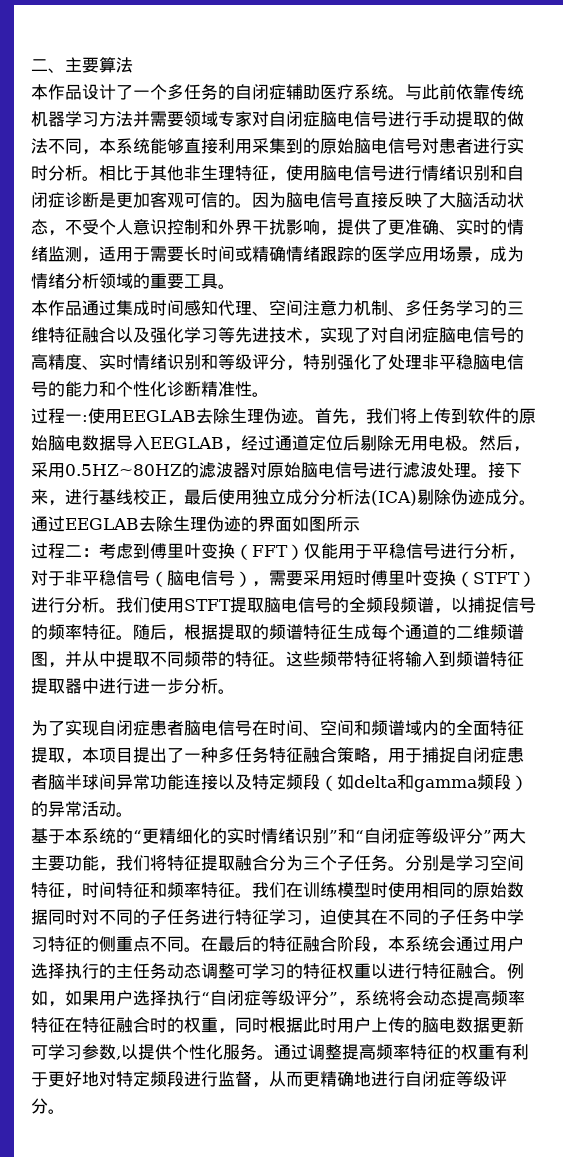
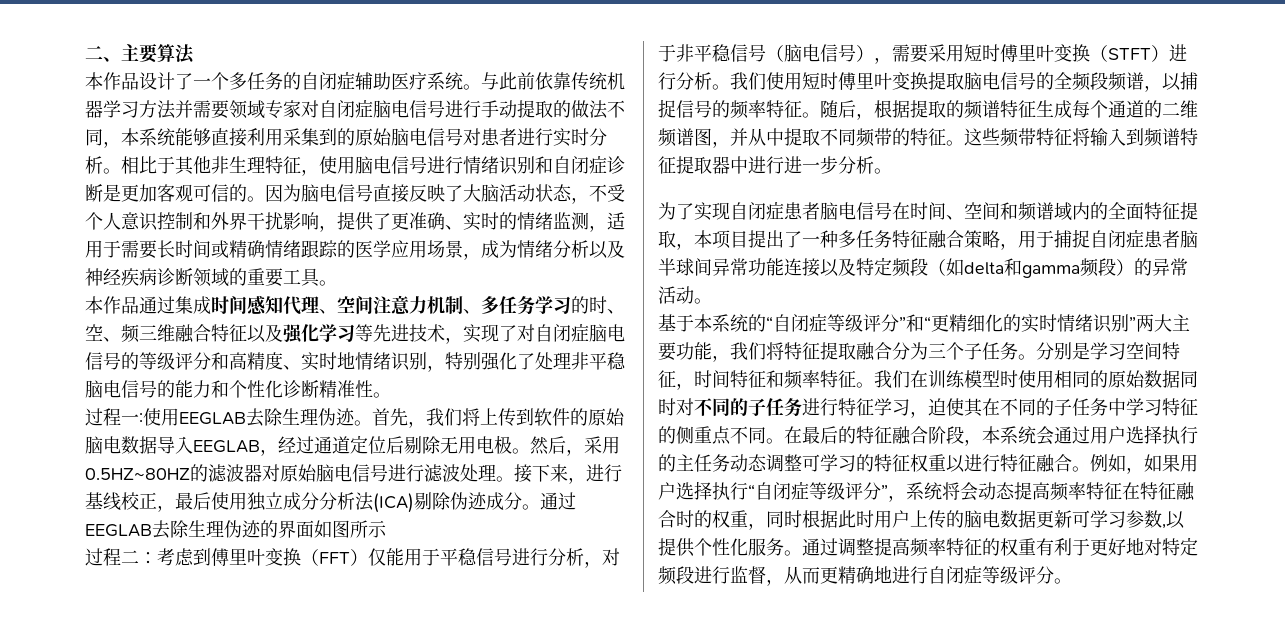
- 因为脑电信号直接反映了大脑活动状态，不受个人意识控制和外界干扰影响，提供了更准确、实时的情绪监测，适用于需要长时间或精确情绪跟踪的医学应用场景，成为情绪分析领域的重要工具。
+ 因为脑电信号直接反映了大脑活动状态，不受个人意识控制和外界干扰影响，提供了更准确、实时的情绪监测，适用于需要长时间或精确情绪跟踪的医学应用场景，成为情绪分析以及神经疾病诊断领域的重要工具。
- 本作品通过集成时间感知代理、空间注意力机制、多任务学习的三维特征融合以及强化学习等先进技术，实现了对自闭症脑电信号的高精度、实时情绪识别和等级评分，特别强化了处理非平稳脑电信号的能力和个性化诊断精准性。
+ 本作品通过集成时间感知代理、空间注意力机制、多任务学习的时、空、频三维融合特征以及强化学习等先进技术，实现了对自闭症脑电信号的等级评分和高精度、实时地情绪识别，特别强化了处理非平稳脑电信号的能力和个性化诊断精准性。
- 我们使用STFT提取脑电信号的全频段频谱，以捕捉信号的频率特征。
+ 我们使用短时傅里叶变换提取脑电信号的全频段频谱，以捕捉信号的频率特征。
- 基于本系统的“更精细化的实时情绪识别”和“自闭症等级评分”两大主要功能，我们将特征提取融合分为三个子任务。
+ 基于本系统的“自闭症等级评分”和“更精细化的实时情绪识别”两大主要功能，我们将特征提取融合分为三个子任务。

